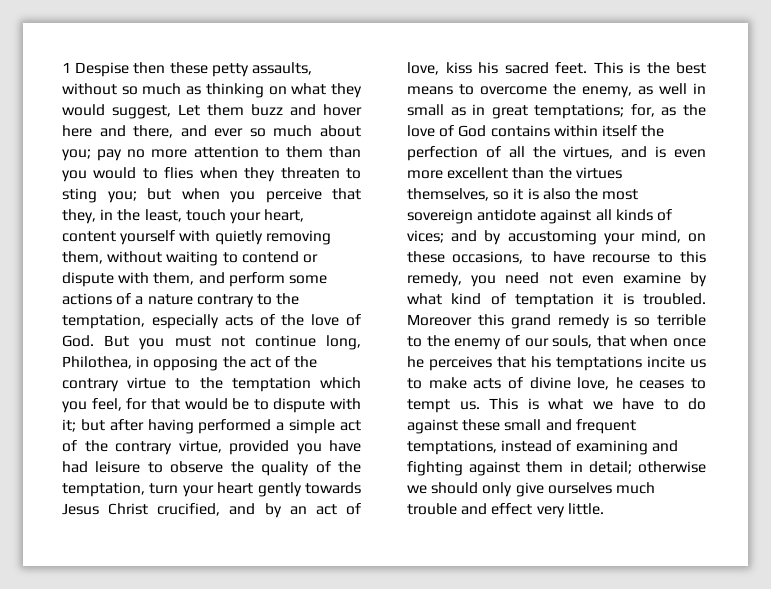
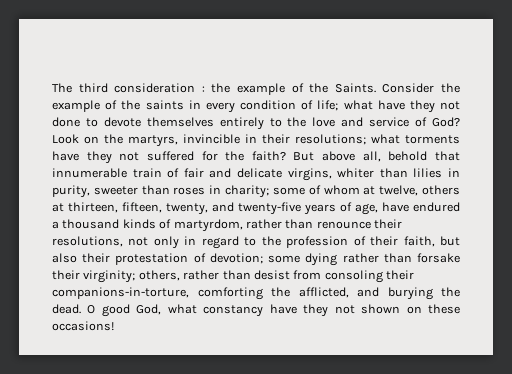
- 1 Despise then these petty assaults, without so much as thinking on what they would suggest, Let them buzz and hover here and there, and ever so much about you; pay no more attention to them than you would to flies when they threaten to sting you; but when you perceive that they, in the least, touch your heart, content yourself with quietly removing them, without waiting to contend or dispute with them, and perform some actions of a nature contrary to the temptation, especially acts of the love of God. But you must not continue long, Philothea, in opposing the act of the contrary virtue to the temptation which you feel, for that would be to dispute with it; but after having performed a simple act of the contrary virtue, provided you have had leisure to observe the quality of the temptation, turn your heart gently towards Jesus Christ crucified, and by an act of love, kiss his sacred feet. This is the best means to overcome the enemy, as well in small as in great temptations; for, as the love of God contains within itself the perfection of all the virtues, and is even more excellent than the virtues themselves, so it is also the most sovereign antidote against all kinds of vices; and by accustoming your mind, on these occasions, to have recourse to this remedy, you need not even examine by what kind of temptation it is troubled. Moreover this grand remedy is so terrible to the enemy of our souls, that when once he perceives that his temptations incite us to make acts of divine love, he ceases to tempt us. This is what we have to do against these small and frequent temptations, instead of examining and fighting against them in detail; otherwise we should only give ourselves much trouble and effect very little.
+ The third consideration : the example of the Saints. Consider the example of the saints in every condition of life; what have they not done to devote themselves entirely to the love and service of God? Look on the martyrs, invincible in their resolutions; what torments have they not suffered for the faith? But above all, behold that innumerable train of fair and delicate virgins, whiter than lilies in purity, sweeter than roses in charity; some of whom at twelve, others at thirteen, fifteen, twenty, and twenty-five years of age, have endured a thousand kinds of martyrdom, rather than renounce their resolutions, not only in regard to the profession of their faith, but also their protestation of devotion; some dying rather than forsake their virginity; others, rather than desist from consoling their companions-in-torture, comforting the afflicted, and burying the dead. O good God, what constancy have they not shown on these occasions!

